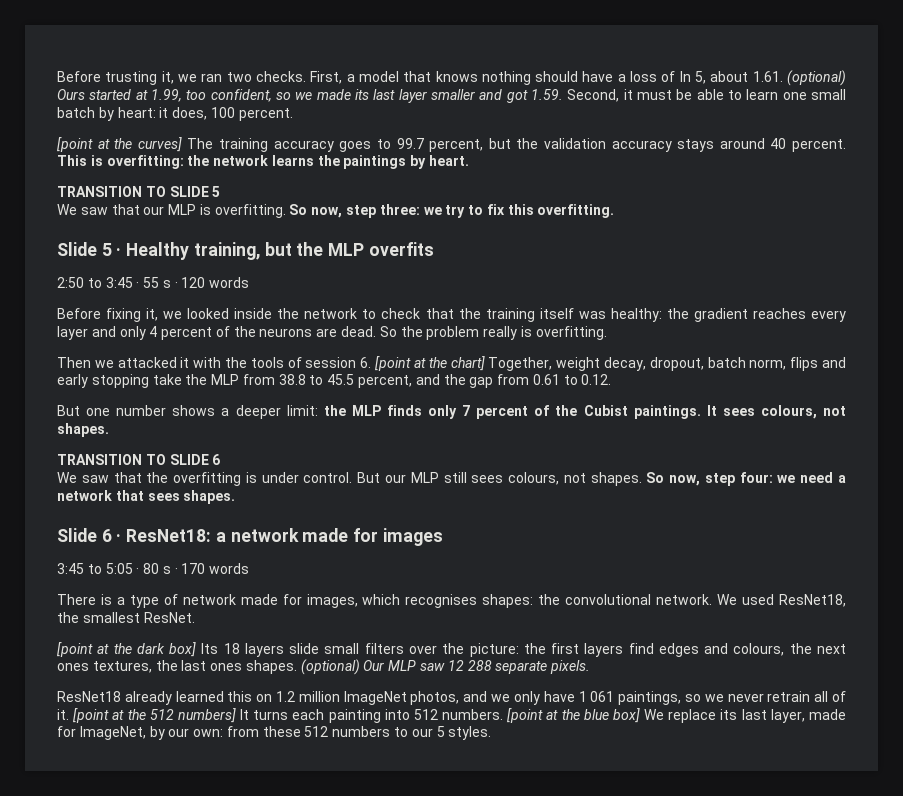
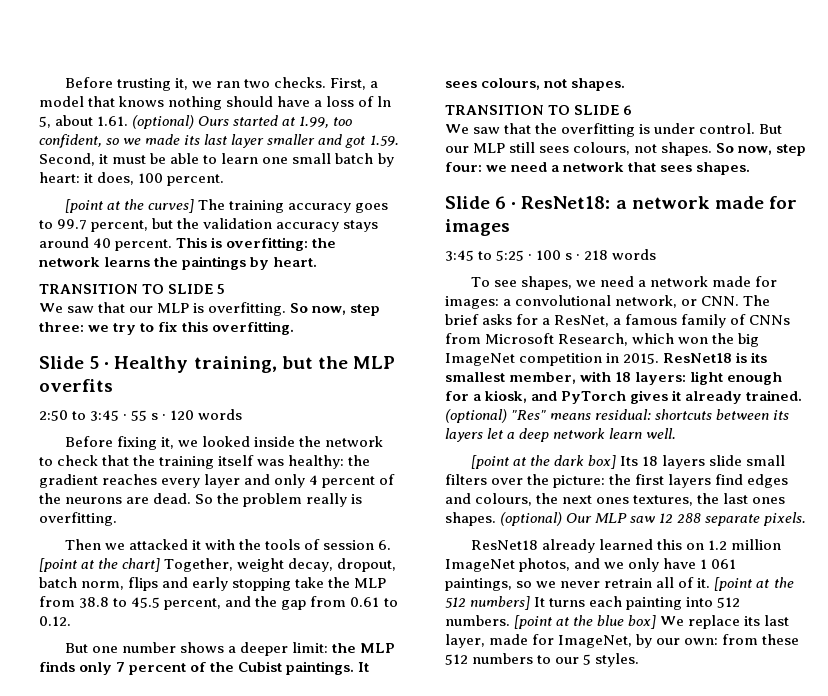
- 3:45 to 5:05 · 80 s · 170 words
- There is a type of network made for images, which recognises shapes: the convolutional network. We used ResNet18, the smallest ResNet.
+ 3:45 to 5:25 · 100 s · 218 words
+ To see shapes, we need a network made for images: a convolutional network, or CNN. The brief asks for a ResNet, a famous family of CNNs from Microsoft Research, which won the big ImageNet competition in 2015. ResNet18 is its smallest member, with 18 layers: light enough for a kiosk, and PyTorch gives it already trained. (optional) "Res" means residual: shortcuts between its layers let a deep network learn well.

